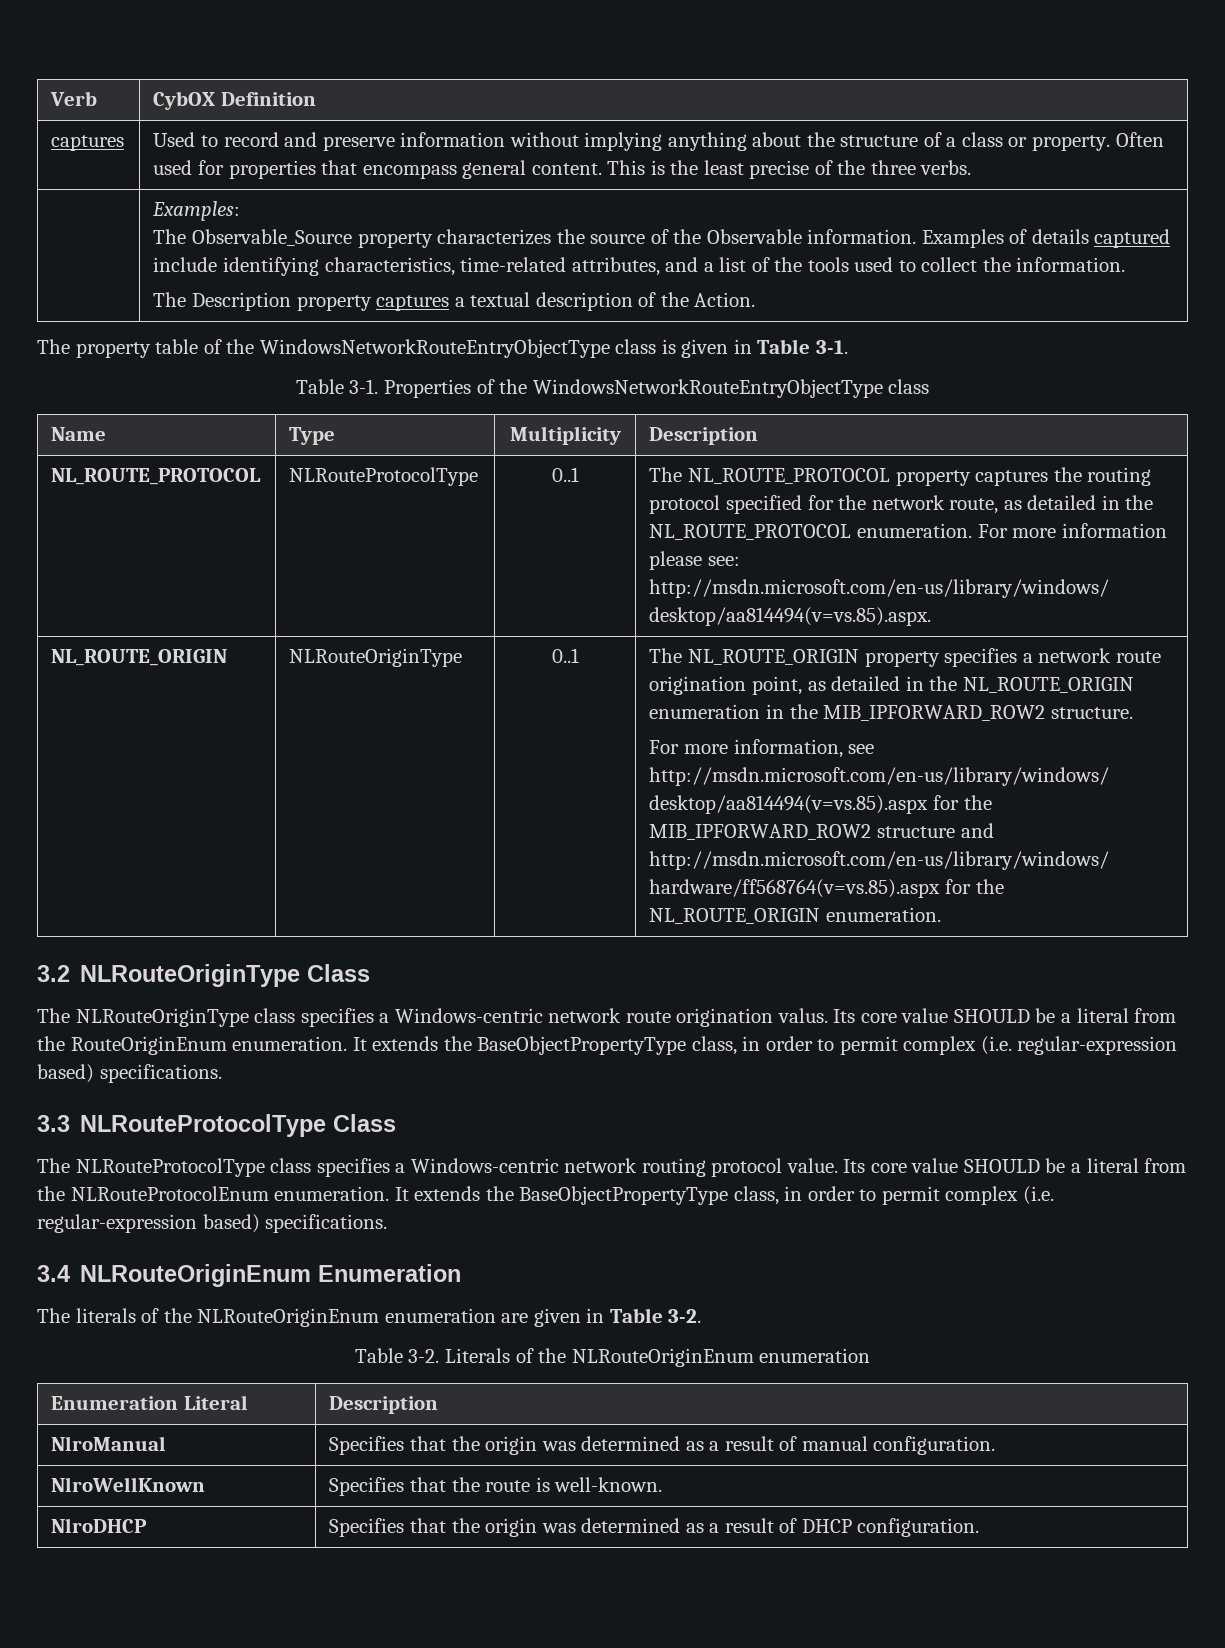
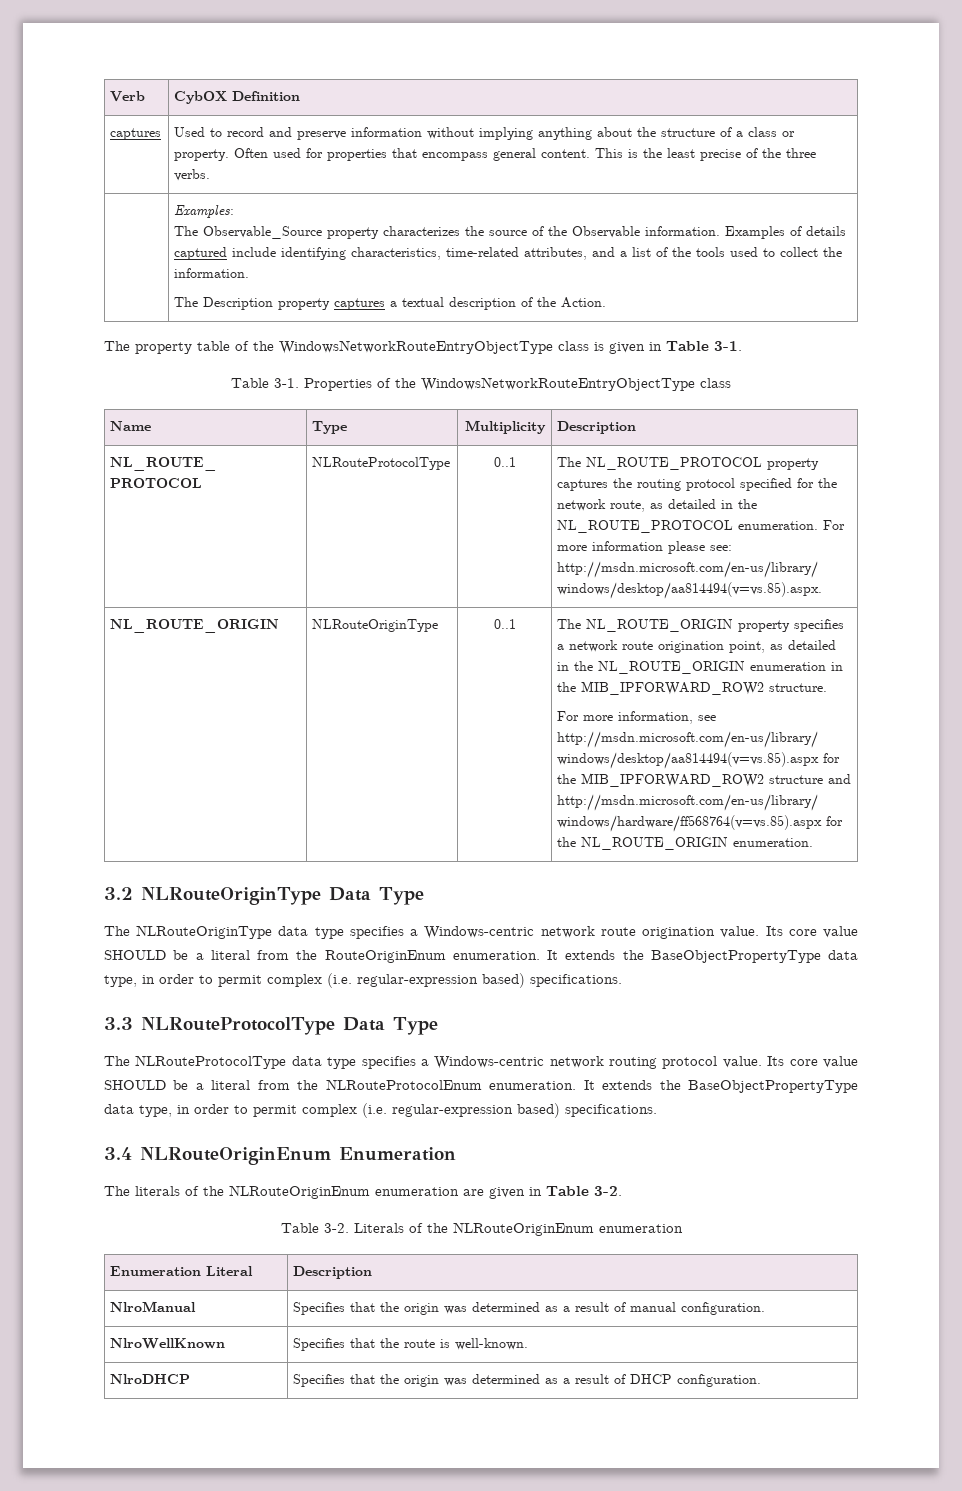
- 3.2 NLRouteOriginType Class
+ 3.2 NLRouteOriginType Data Type
- The NLRouteOriginType class specifies a Windows-centric network route origination valus.
+ The NLRouteOriginType data type specifies a Windows-centric network route origination value.
- Its core value SHOULD be a literal from the RouteOriginEnum enumeration. It extends the BaseObjectPropertyType class, in order to permit complex (i.e. regular-expression based) specifications.
+ Its core value SHOULD be a literal from the RouteOriginEnum enumeration. It extends the BaseObjectPropertyType data type, in order to permit complex (i.e. regular-expression based) specifications.
- 3.3 NLRouteProtocolType Class
+ 3.3 NLRouteProtocolType Data Type
- The NLRouteProtocolType class specifies a Windows-centric network routing protocol value.
+ The NLRouteProtocolType data type specifies a Windows-centric network routing protocol value.
- Its core value SHOULD be a literal from the NLRouteProtocolEnum enumeration. It extends the BaseObjectPropertyType class, in order to permit complex (i.e. regular-expression based) specifications.
+ Its core value SHOULD be a literal from the NLRouteProtocolEnum enumeration. It extends the BaseObjectPropertyType data type, in order to permit complex (i.e. regular-expression based) specifications.

